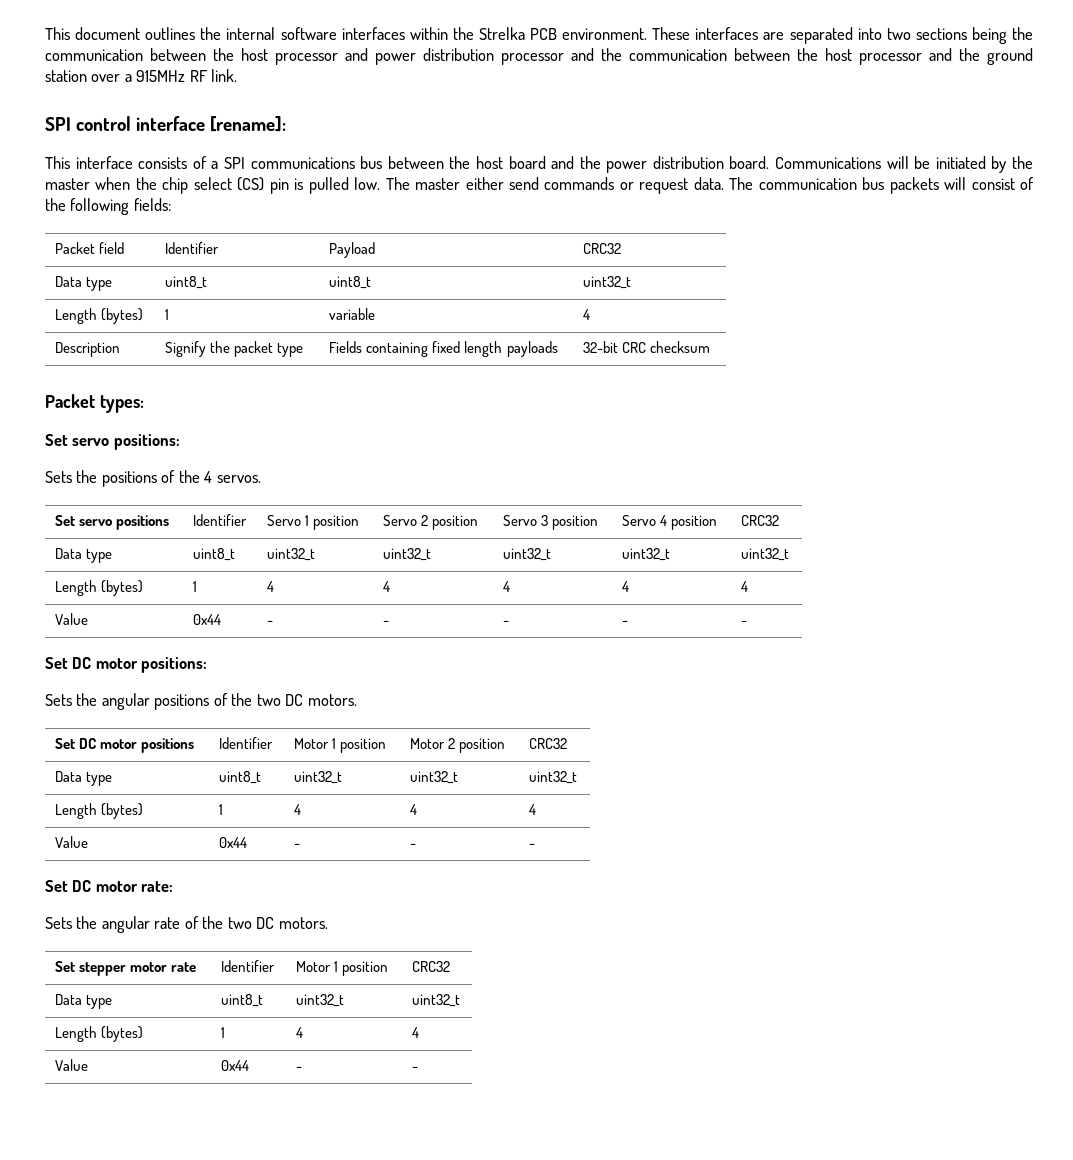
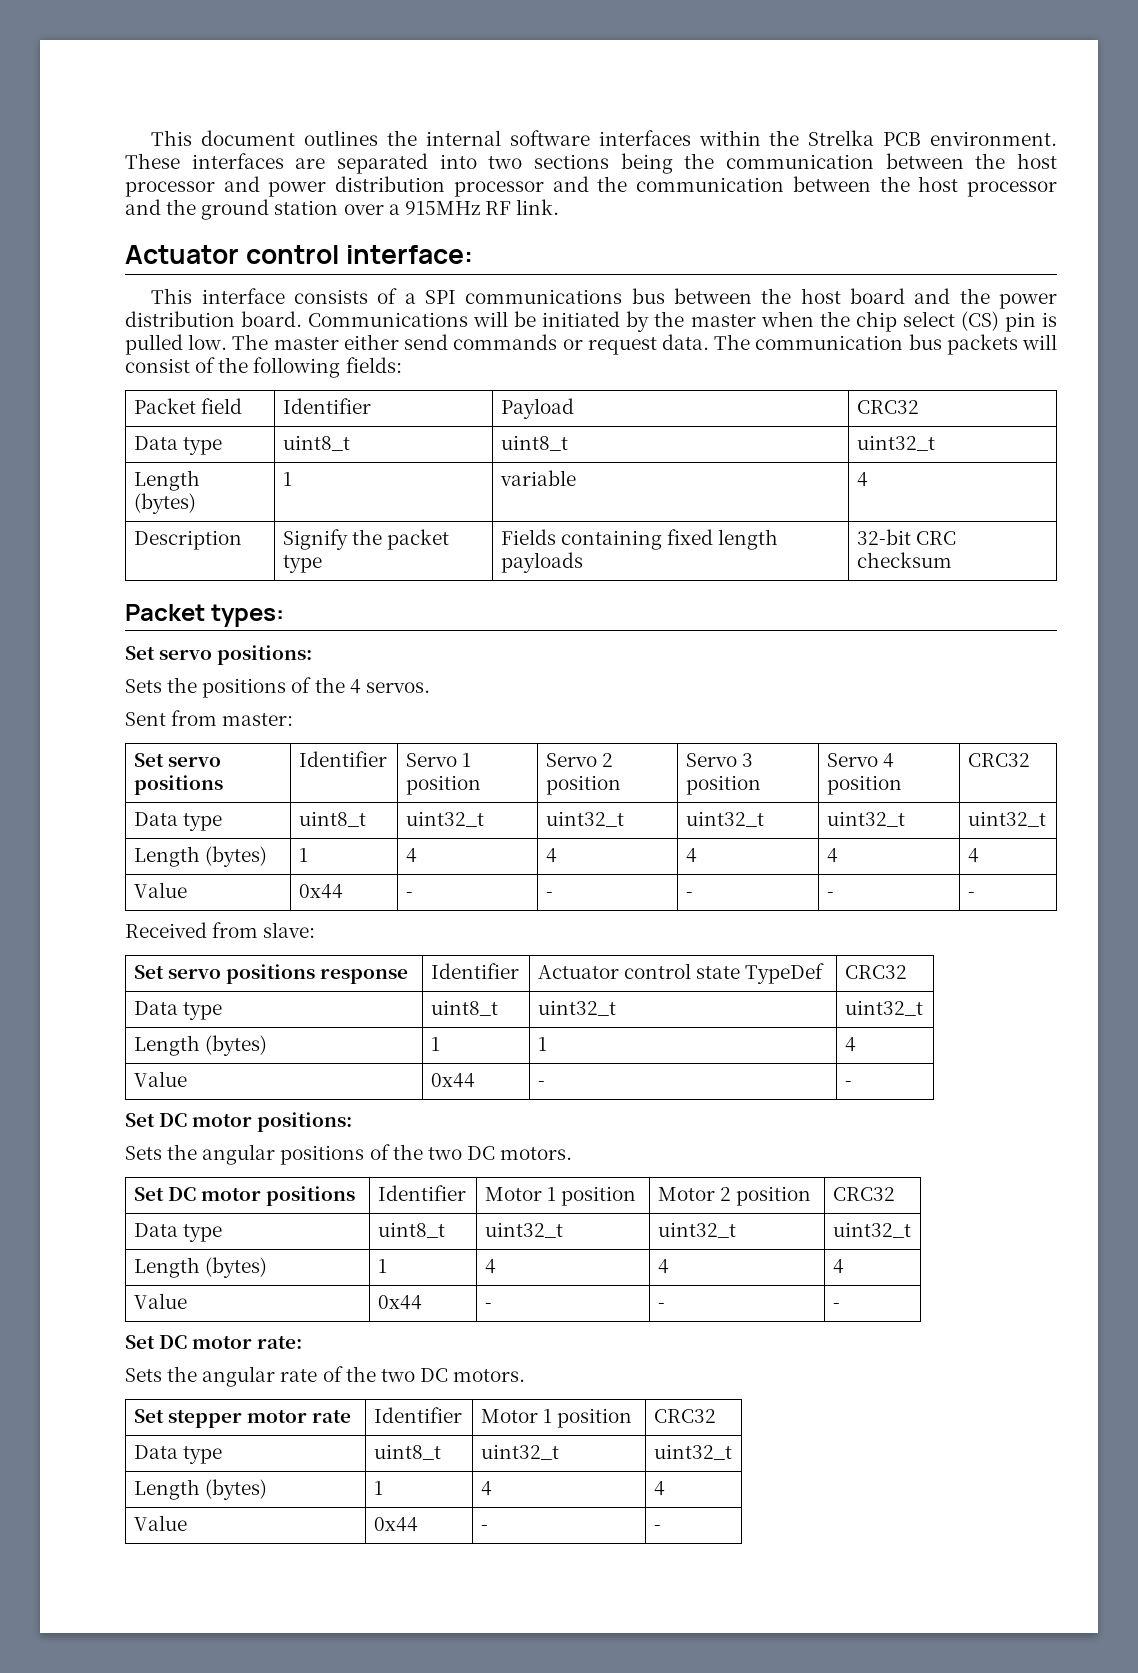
- SPI control interface [rename]:
+ Actuator control interface:
+ Sent from master:
+ Received from slave:
+ Set servo positions response | Identifier | Actuator control state TypeDef | CRC32
+ Data type | uint8_t | uint32_t | uint32_t
+ Length (bytes) | 1 | 1 | 4
+ Value | 0x44 | - | -

